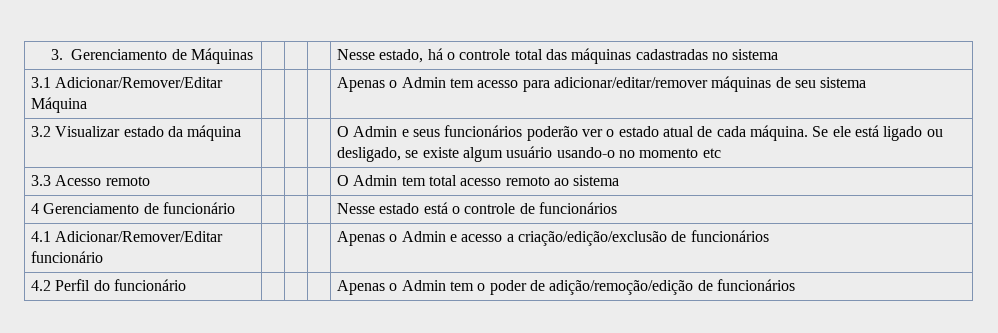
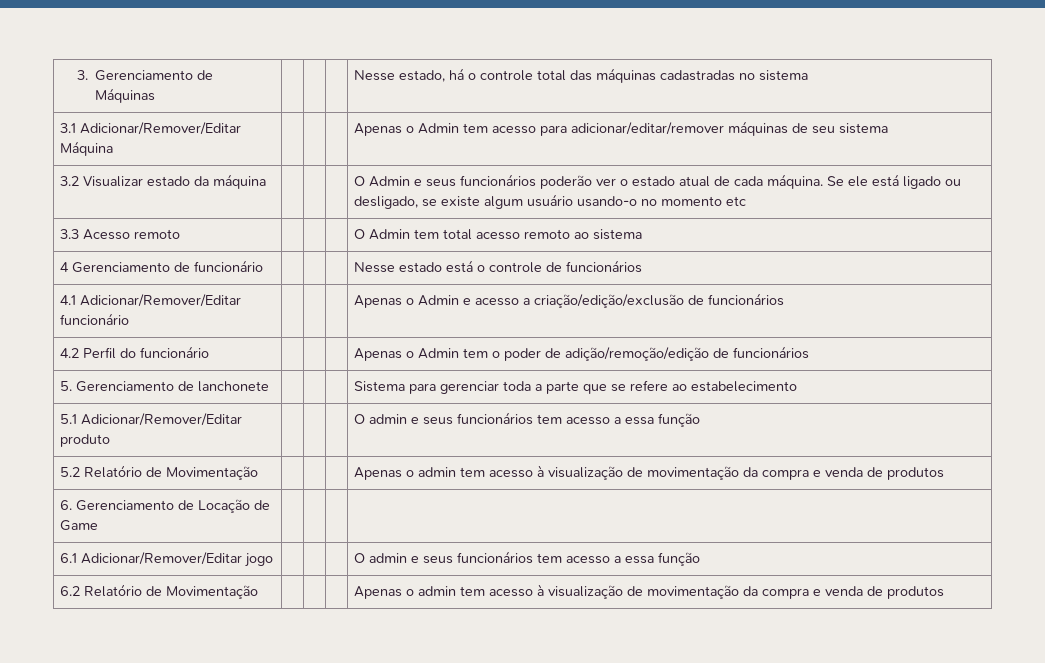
+ 5. Gerenciamento de lanchonete | | | | Sistema para gerenciar toda a parte que se refere ao estabelecimento
+ 5.1 Adicionar/Remover/Editar produto | | | | O admin e seus funcionários tem acesso a essa função
+ 5.2 Relatório de Movimentação | | | | Apenas o admin tem acesso à visualização de movimentação da compra e venda de produtos
+ 6. Gerenciamento de Locação de Game | | | |
+ 6.1 Adicionar/Remover/Editar jogo | | | | O admin e seus funcionários tem acesso a essa função
+ 6.2 Relatório de Movimentação | | | | Apenas o admin tem acesso à visualização de movimentação da compra e venda de produtos

